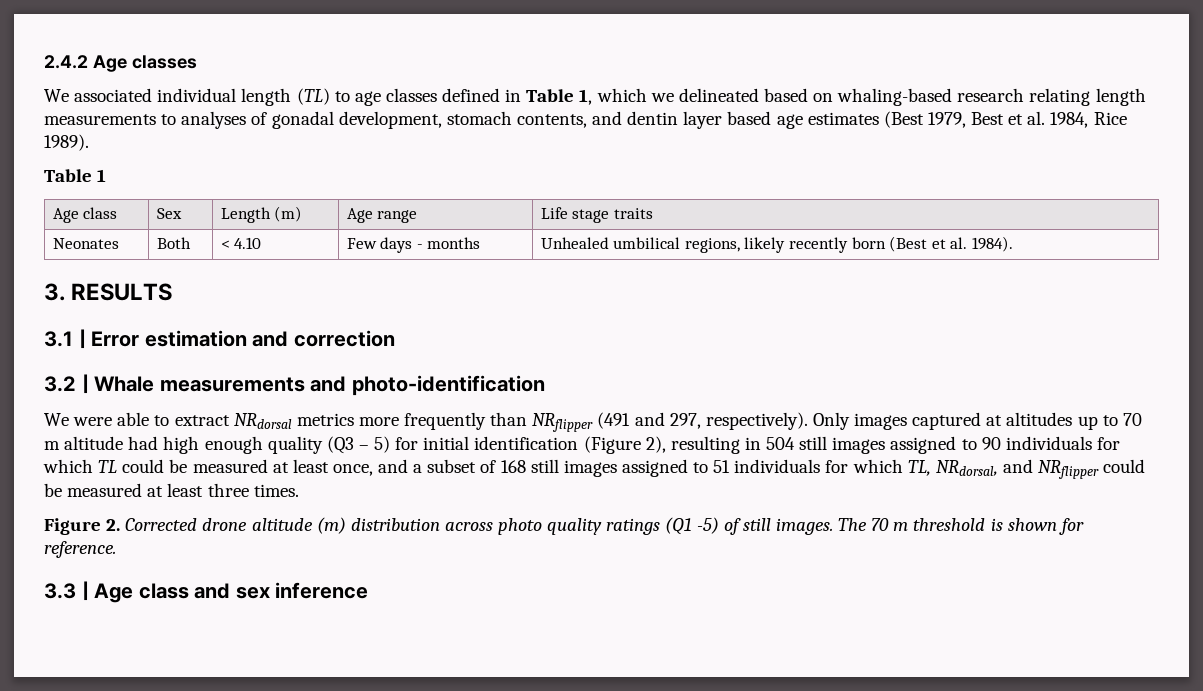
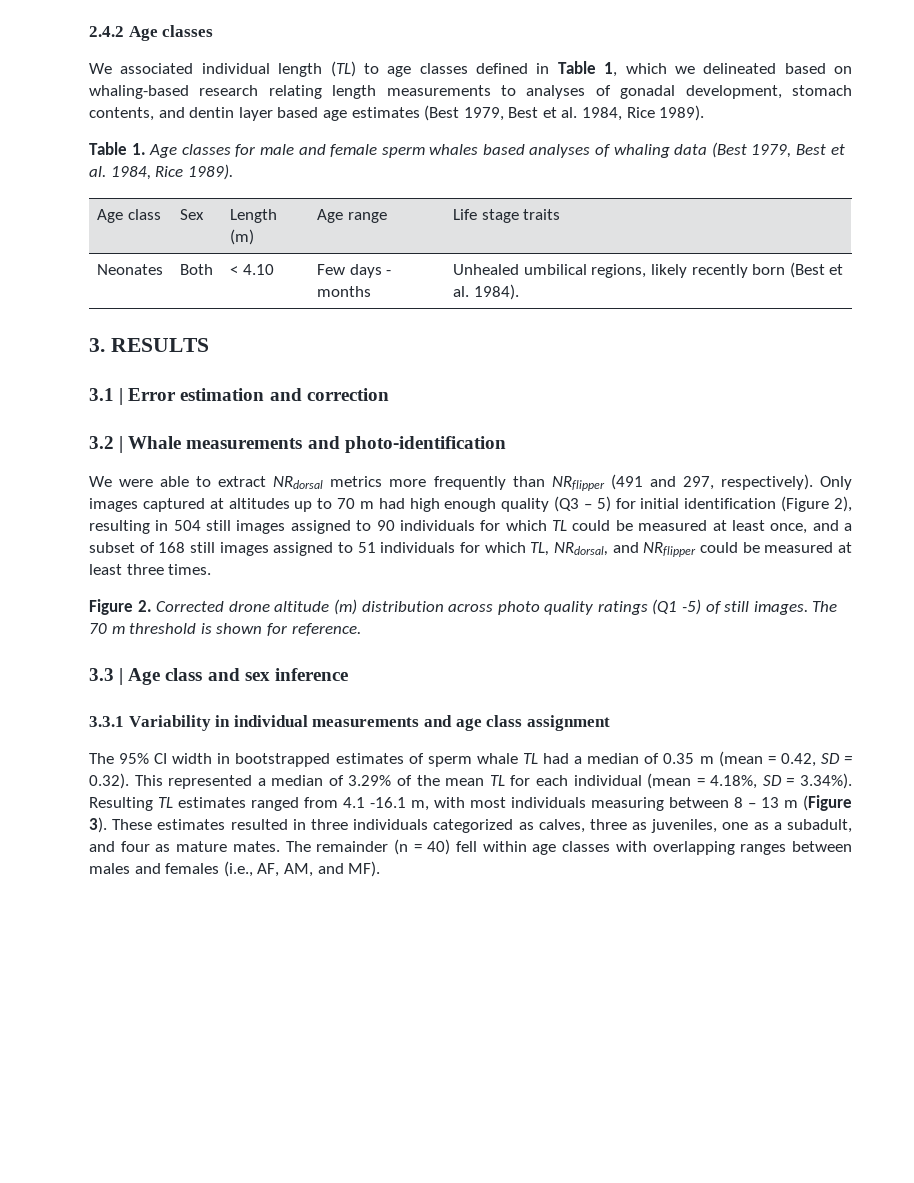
- Table 1
+ Table 1. Age classes for male and female sperm whales based analyses of whaling data (Best 1979, Best et al. 1984, Rice 1989).
- Only images captured at altitudes up to 70 m altitude had high enough quality (Q3 – 5) for initial identification (Figure 2), resulting in 504 still images assigned to 90 individuals for which TL could be measured at least once, and a subset of 168 still images assigned to 51 individuals for which TL, NRdorsal, and NRflipper could be measured at least three times.
+ Only images captured at altitudes up to 70 m had high enough quality (Q3 – 5) for initial identification (Figure 2), resulting in 504 still images assigned to 90 individuals for which TL could be measured at least once, and a subset of 168 still images assigned to 51 individuals for which TL, NRdorsal, and NRflipper could be measured at least three times.
+ 3.3.1 Variability in individual measurements and age class assignment
+ The 95% CI width in bootstrapped estimates of sperm whale TL had a median of 0.35 m (mean = 0.42, SD = 0.32). This represented a median of 3.29% of the mean TL for each individual (mean = 4.18%, SD = 3.34%). Resulting TL estimates ranged from 4.1 -16.1 m, with most individuals measuring between 8 – 13 m (Figure 3). These estimates resulted in three individuals categorized as calves, three as juveniles, one as a subadult, and four as mature mates. The remainder (n = 40) fell within age classes with overlapping ranges between males and females (i.e., AF, AM, and MF).

